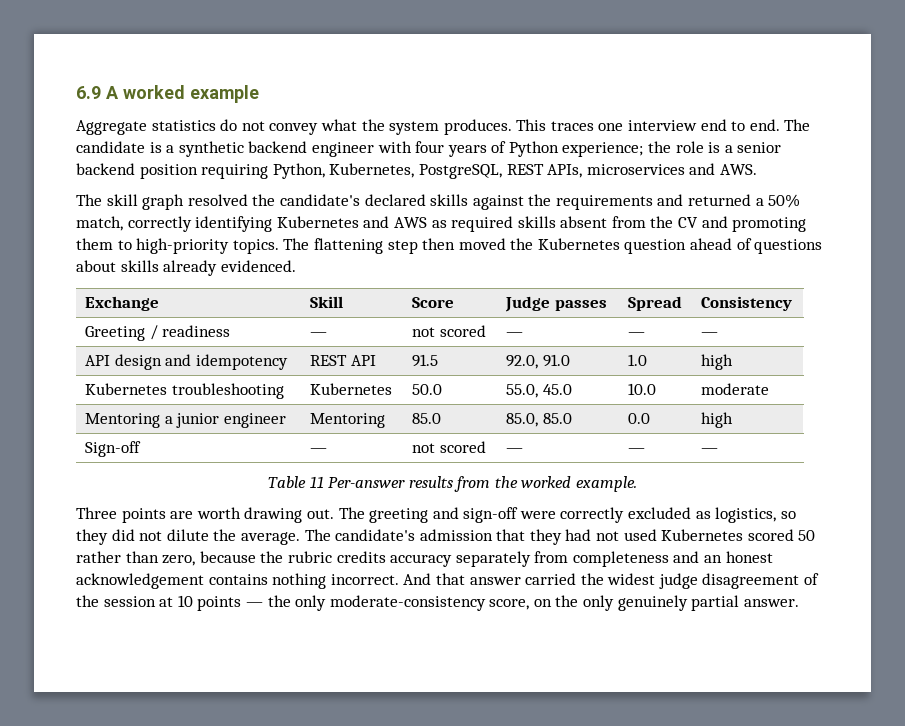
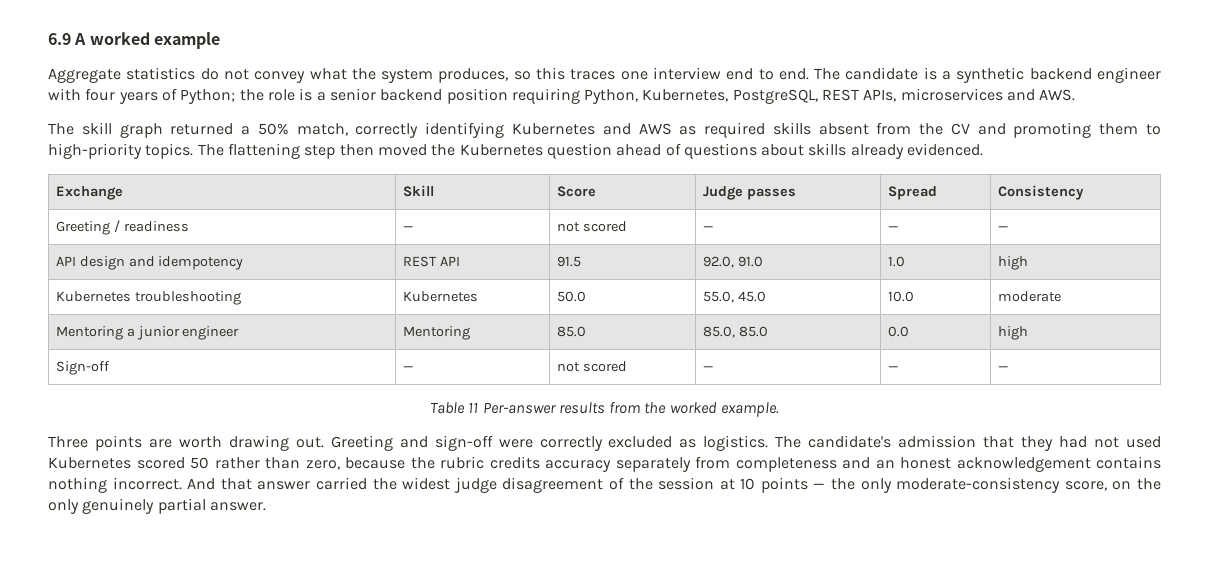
- Aggregate statistics do not convey what the system produces. This traces one interview end to end.
+ Aggregate statistics do not convey what the system produces, so this traces one interview end to end.
- The candidate is a synthetic backend engineer with four years of Python experience; the role is a senior backend position requiring Python, Kubernetes, PostgreSQL, REST APIs, microservices and AWS.
+ The candidate is a synthetic backend engineer with four years of Python; the role is a senior backend position requiring Python, Kubernetes, PostgreSQL, REST APIs, microservices and AWS.
- The skill graph resolved the candidate's declared skills against the requirements and returned a 50% match, correctly identifying Kubernetes and AWS as required skills absent from the CV and promoting them to high-priority topics.
+ The skill graph returned a 50% match, correctly identifying Kubernetes and AWS as required skills absent from the CV and promoting them to high-priority topics.
- The greeting and sign-off were correctly excluded as logistics, so they did not dilute the average.
+ Greeting and sign-off were correctly excluded as logistics.

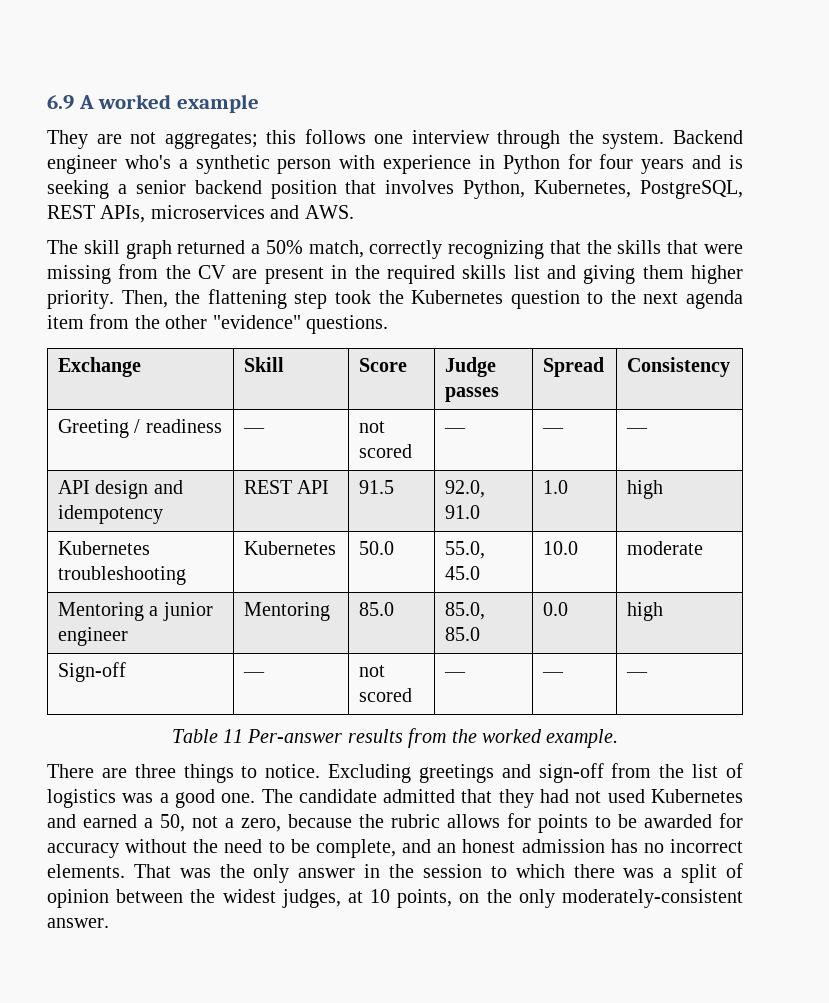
- Aggregate statistics do not convey what the system produces, so this traces one interview end to end. The candidate is a synthetic backend engineer with four years of Python; the role is a senior backend position requiring Python, Kubernetes, PostgreSQL, REST APIs, microservices and AWS.
+ They are not aggregates; this follows one interview through the system. Backend engineer who's a synthetic person with experience in Python for four years and is seeking a senior backend position that involves Python, Kubernetes, PostgreSQL, REST APIs, microservices and AWS.
- The skill graph returned a 50% match, correctly identifying Kubernetes and AWS as required skills absent from the CV and promoting them to high-priority topics. The flattening step then moved the Kubernetes question ahead of questions about skills already evidenced.
+ The skill graph returned a 50% match, correctly recognizing that the skills that were missing from the CV are present in the required skills list and giving them higher priority. Then, the flattening step took the Kubernetes question to the next agenda item from the other "evidence" questions.
- Three points are worth drawing out. Greeting and sign-off were correctly excluded as logistics. The candidate's admission that they had not used Kubernetes scored 50 rather than zero, because the rubric credits accuracy separately from completeness and an honest acknowledgement contains nothing incorrect. And that answer carried the widest judge disagreement of the session at 10 points — the only moderate-consistency score, on the only genuinely partial answer.
+ There are three things to notice. Excluding greetings and sign-off from the list of logistics was a good one. The candidate admitted that they had not used Kubernetes and earned a 50, not a zero, because the rubric allows for points to be awarded for accuracy without the need to be complete, and an honest admission has no incorrect elements. That was the only answer in the session to which there was a split of opinion between the widest judges, at 10 points, on the only moderately-consistent answer.

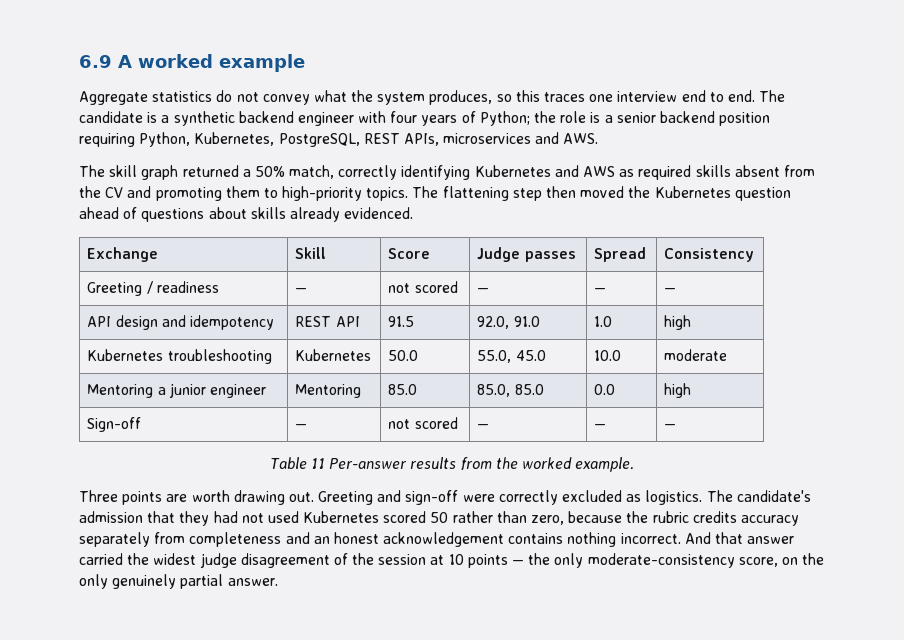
- They are not aggregates; this follows one interview through the system. Backend engineer who's a synthetic person with experience in Python for four years and is seeking a senior backend position that involves Python, Kubernetes, PostgreSQL, REST APIs, microservices and AWS.
+ Aggregate statistics do not convey what the system produces, so this traces one interview end to end. The candidate is a synthetic backend engineer with four years of Python; the role is a senior backend position requiring Python, Kubernetes, PostgreSQL, REST APIs, microservices and AWS.
- The skill graph returned a 50% match, correctly recognizing that the skills that were missing from the CV are present in the required skills list and giving them higher priority. Then, the flattening step took the Kubernetes question to the next agenda item from the other "evidence" questions.
+ The skill graph returned a 50% match, correctly identifying Kubernetes and AWS as required skills absent from the CV and promoting them to high-priority topics. The flattening step then moved the Kubernetes question ahead of questions about skills already evidenced.
- There are three things to notice. Excluding greetings and sign-off from the list of logistics was a good one. The candidate admitted that they had not used Kubernetes and earned a 50, not a zero, because the rubric allows for points to be awarded for accuracy without the need to be complete, and an honest admission has no incorrect elements. That was the only answer in the session to which there was a split of opinion between the widest judges, at 10 points, on the only moderately-consistent answer.
+ Three points are worth drawing out. Greeting and sign-off were correctly excluded as logistics. The candidate's admission that they had not used Kubernetes scored 50 rather than zero, because the rubric credits accuracy separately from completeness and an honest acknowledgement contains nothing incorrect. And that answer carried the widest judge disagreement of the session at 10 points — the only moderate-consistency score, on the only genuinely partial answer.

